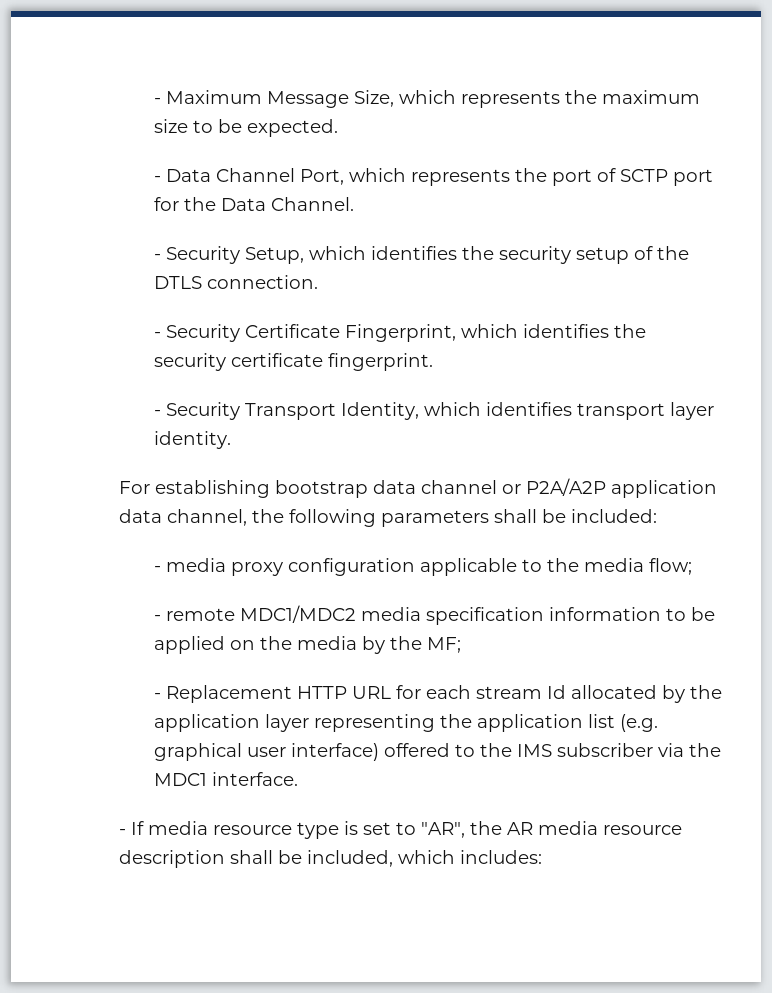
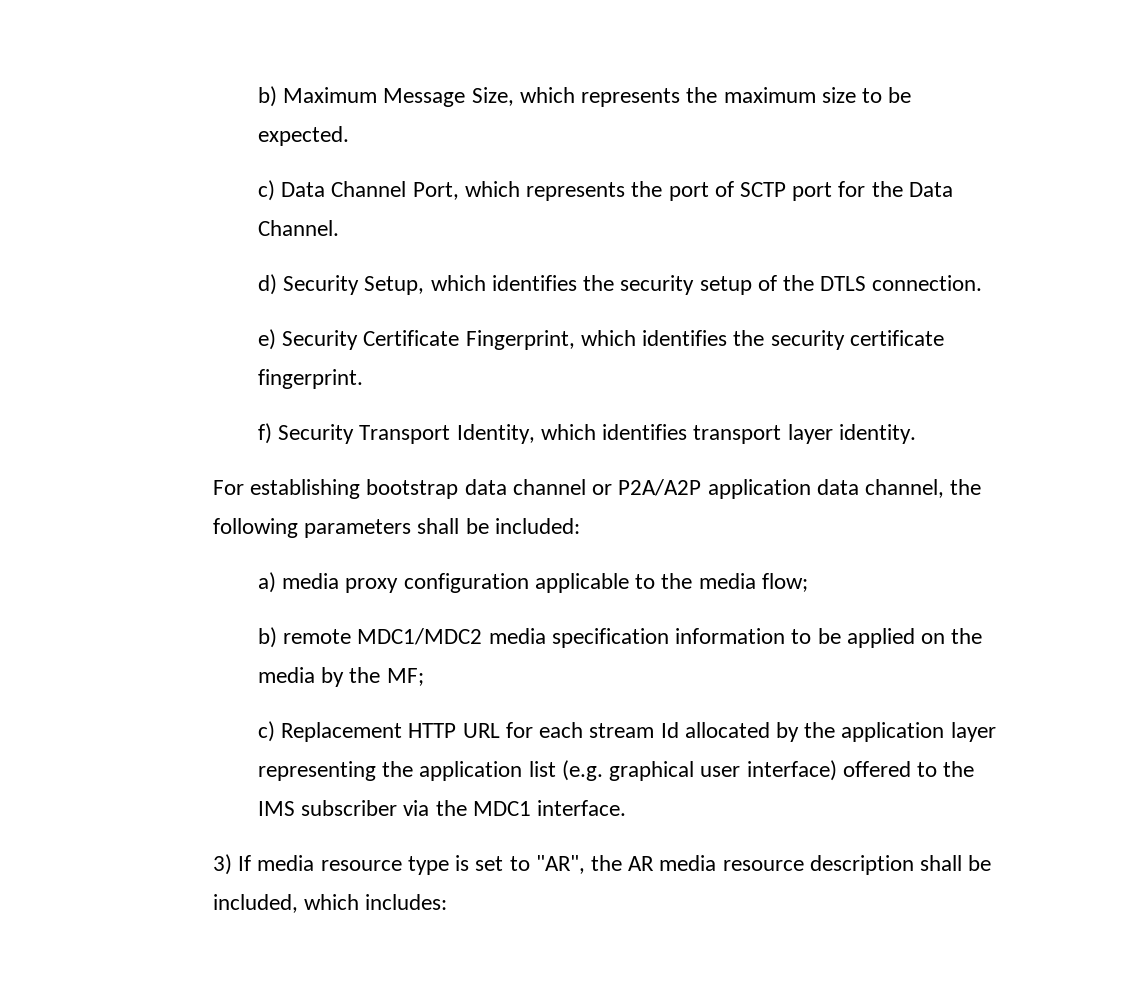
- - Maximum Message Size, which represents the maximum size to be expected.
+ b) Maximum Message Size, which represents the maximum size to be expected.
- - Data Channel Port, which represents the port of SCTP port for the Data Channel.
+ c) Data Channel Port, which represents the port of SCTP port for the Data Channel.
- - Security Setup, which identifies the security setup of the DTLS connection.
+ d) Security Setup, which identifies the security setup of the DTLS connection.
- - Security Certificate Fingerprint, which identifies the security certificate fingerprint.
+ e) Security Certificate Fingerprint, which identifies the security certificate fingerprint.
- - Security Transport Identity, which identifies transport layer identity.
+ f) Security Transport Identity, which identifies transport layer identity.
- - media proxy configuration applicable to the media flow;
+ a) media proxy configuration applicable to the media flow;
- - remote MDC1/MDC2 media specification information to be applied on the media by the MF;
+ b) remote MDC1/MDC2 media specification information to be applied on the media by the MF;
- - Replacement HTTP URL for each stream Id allocated by the application layer representing the application list (e.g. graphical user interface) offered to the IMS subscriber via the MDC1 interface.
+ c) Replacement HTTP URL for each stream Id allocated by the application layer representing the application list (e.g. graphical user interface) offered to the IMS subscriber via the MDC1 interface.
- - If media resource type is set to "AR", the AR media resource description shall be included, which includes:
+ 3) If media resource type is set to "AR", the AR media resource description shall be included, which includes:

